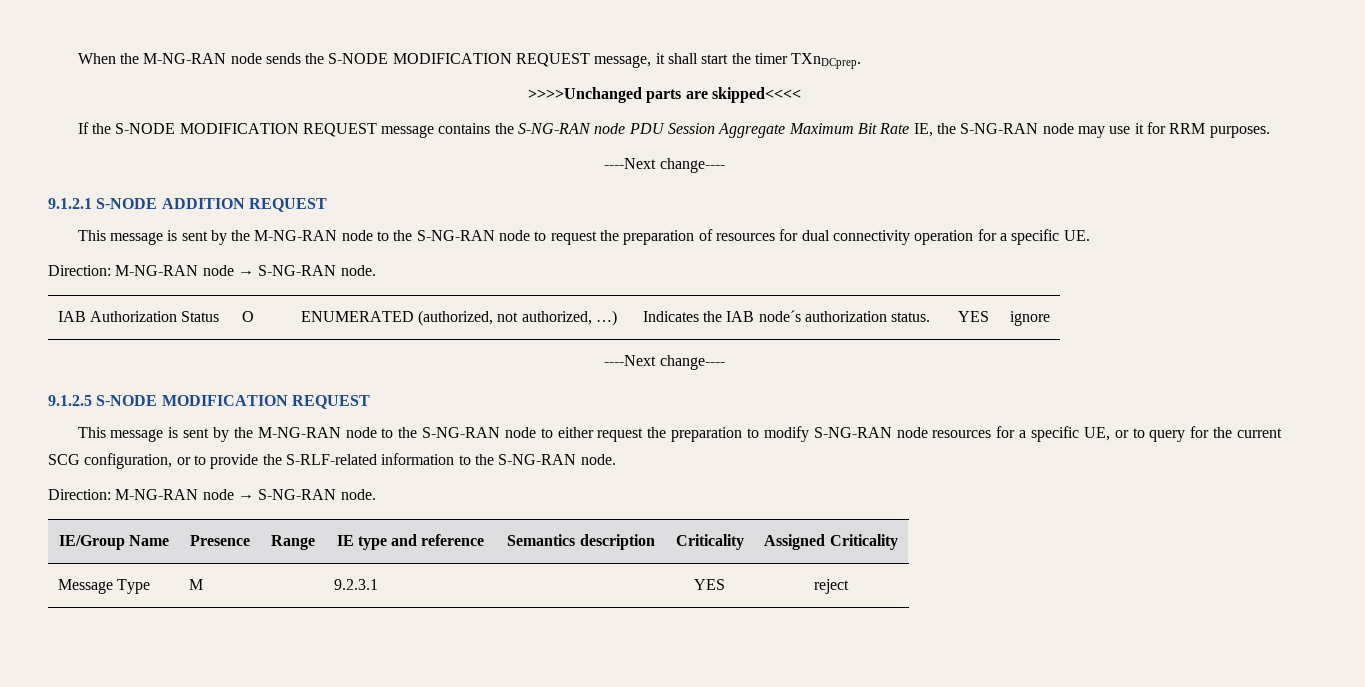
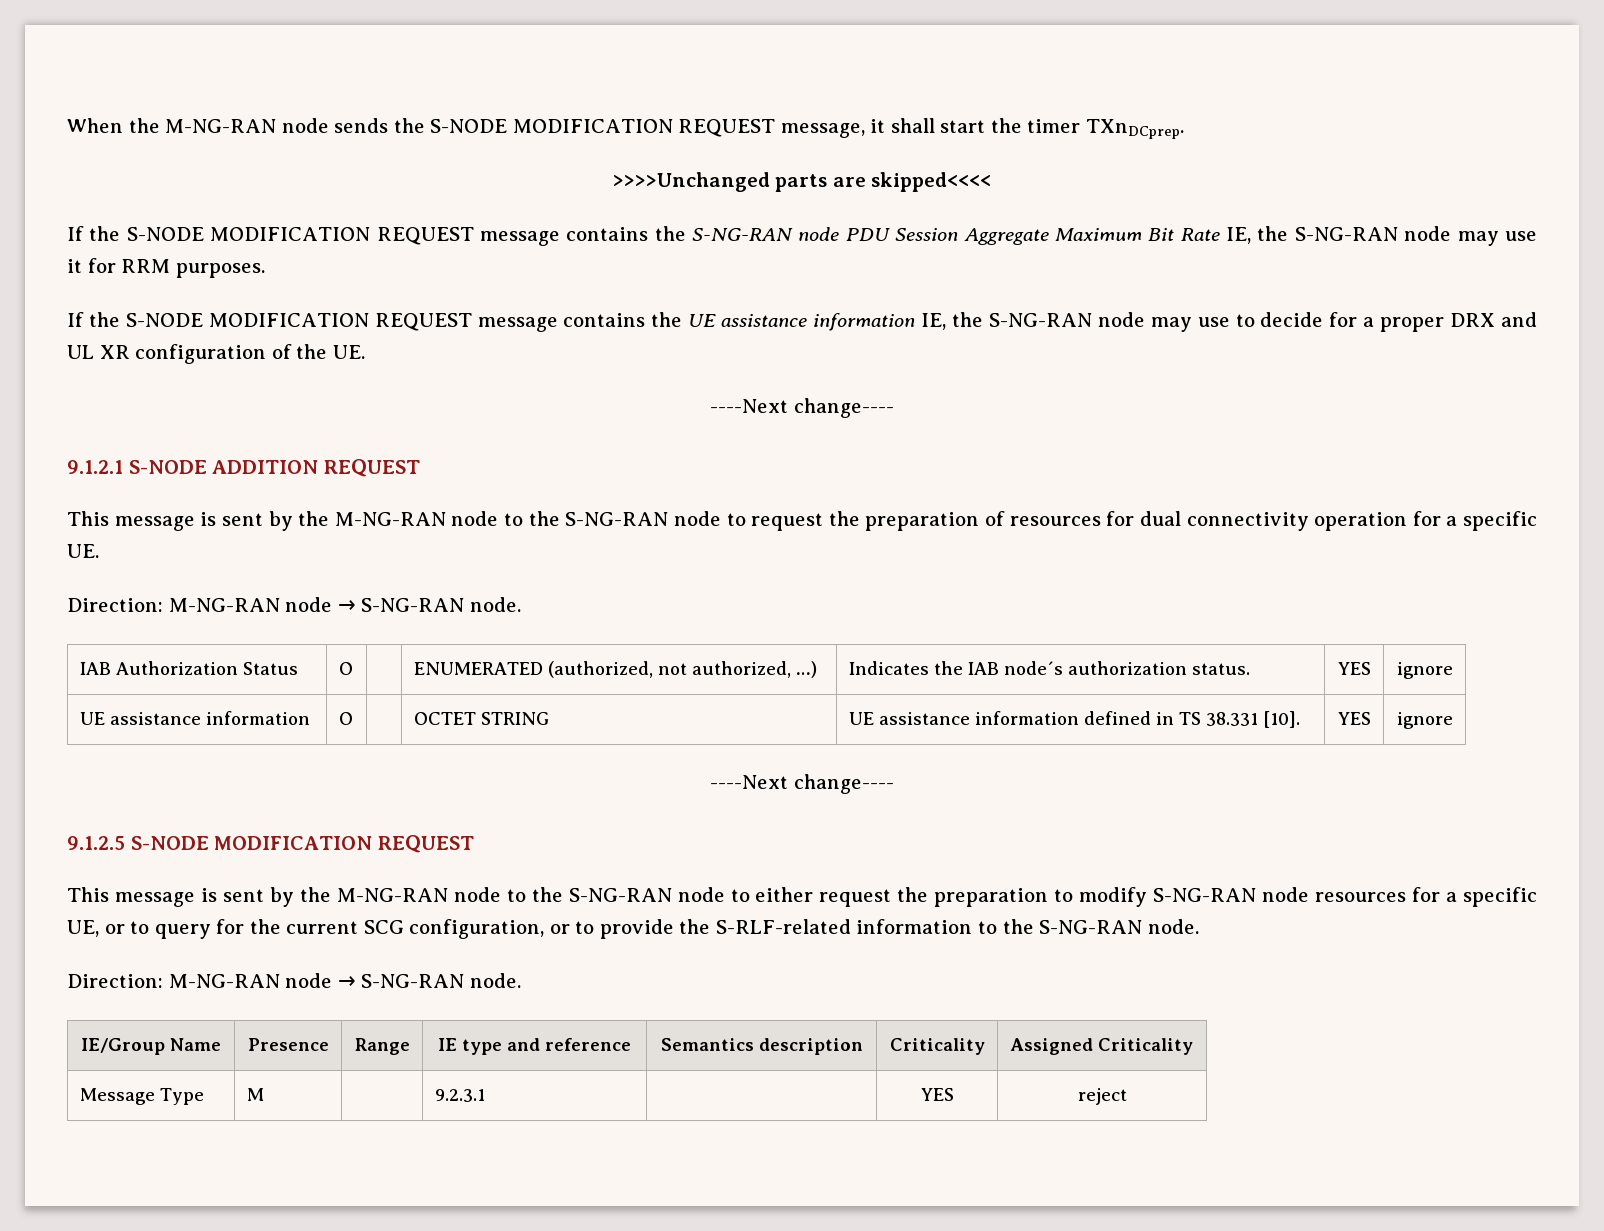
+ If the S-NODE MODIFICATION REQUEST message contains the UE assistance information IE, the S-NG-RAN node may use to decide for a proper DRX and UL XR configuration of the UE.
+ UE assistance information | O | | OCTET STRING | UE assistance information defined in TS 38.331 [10]. | YES | ignore

